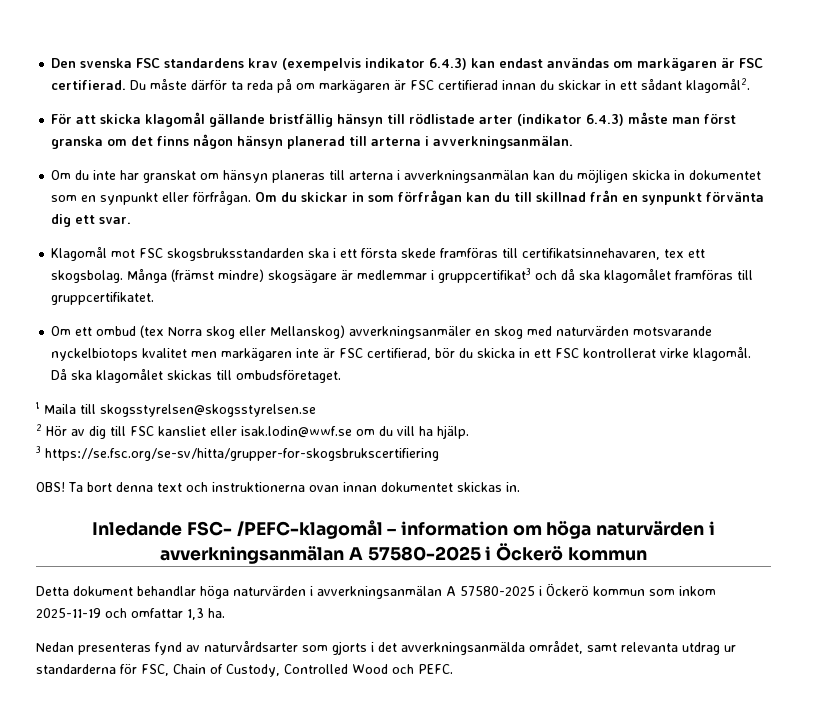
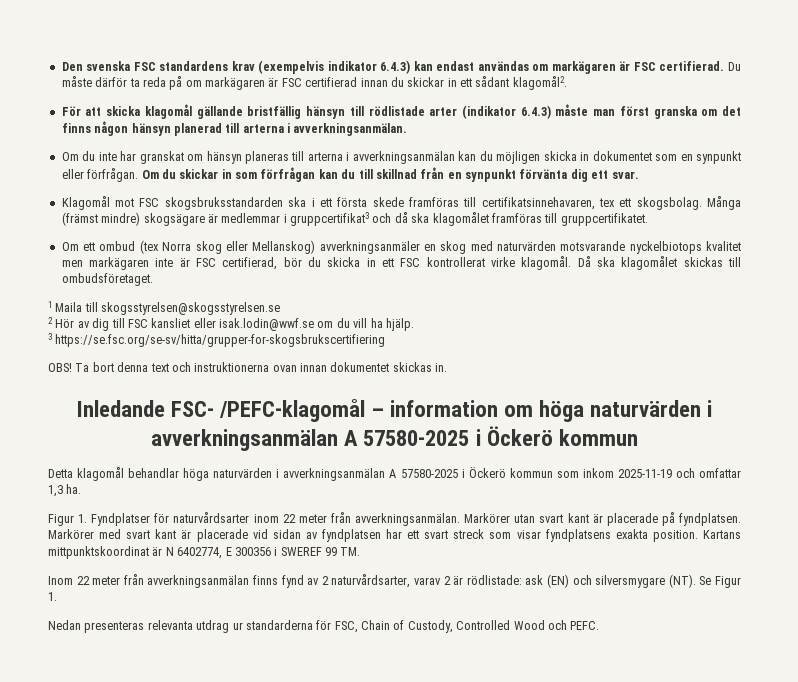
- Detta dokument behandlar höga naturvärden i avverkningsanmälan A 57580-2025 i Öckerö kommun som inkom 2025-11-19 och omfattar 1,3 ha.
+ Detta klagomål behandlar höga naturvärden i avverkningsanmälan A 57580-2025 i Öckerö kommun som inkom 2025-11-19 och omfattar 1,3 ha.
- Nedan presenteras fynd av naturvårdsarter som gjorts i det avverkningsanmälda området, samt relevanta utdrag ur standarderna för FSC, Chain of Custody, Controlled Wood och PEFC.
+ Figur 1. Fyndplatser för naturvårdsarter inom 22 meter från avverkningsanmälan. Markörer utan svart kant är placerade på fyndplatsen. Markörer med svart kant är placerade vid sidan av fyndplatsen har ett svart streck som visar fyndplatsens exakta position. Kartans mittpunktskoordinat är N 6402774, E 300356 i SWEREF 99 TM.
+ Inom 22 meter från avverkningsanmälan finns fynd av 2 naturvårdsarter, varav 2 är rödlistade: ask (EN) och silversmygare (NT). Se Figur 1.
+ Nedan presenteras relevanta utdrag ur standarderna för FSC, Chain of Custody, Controlled Wood och PEFC.

